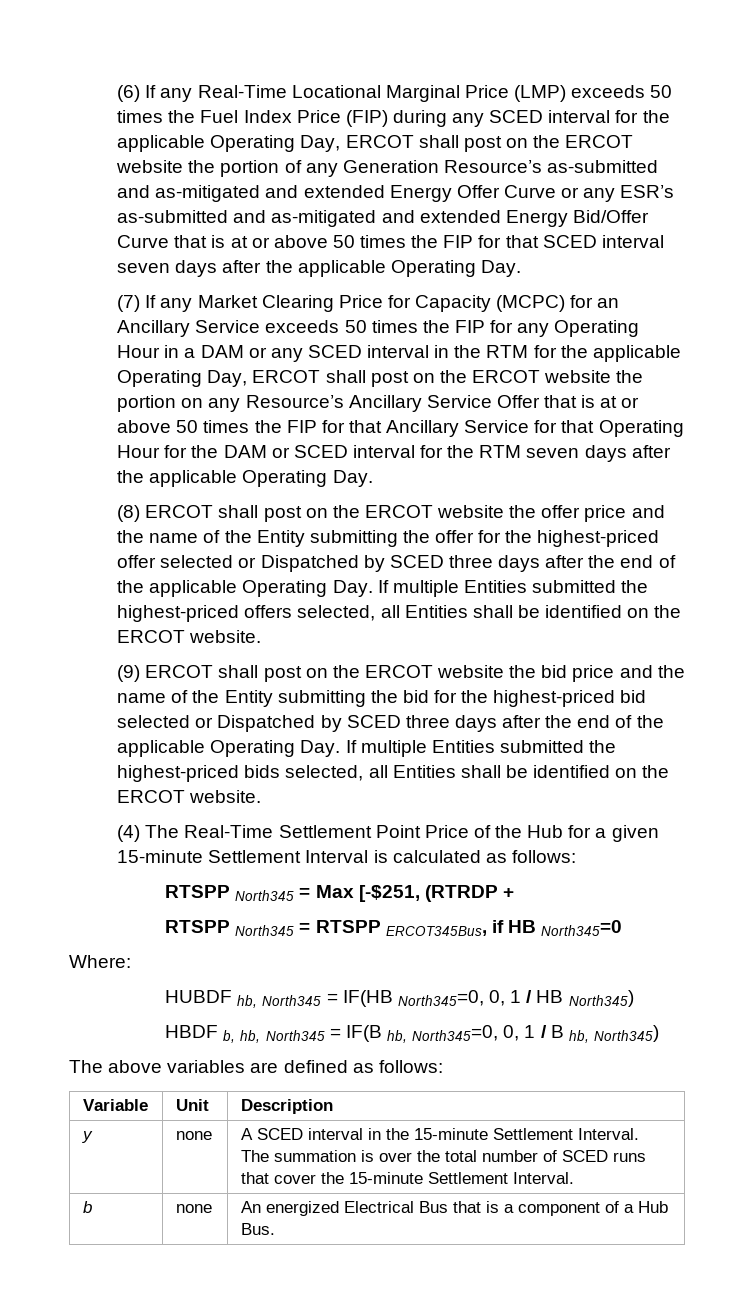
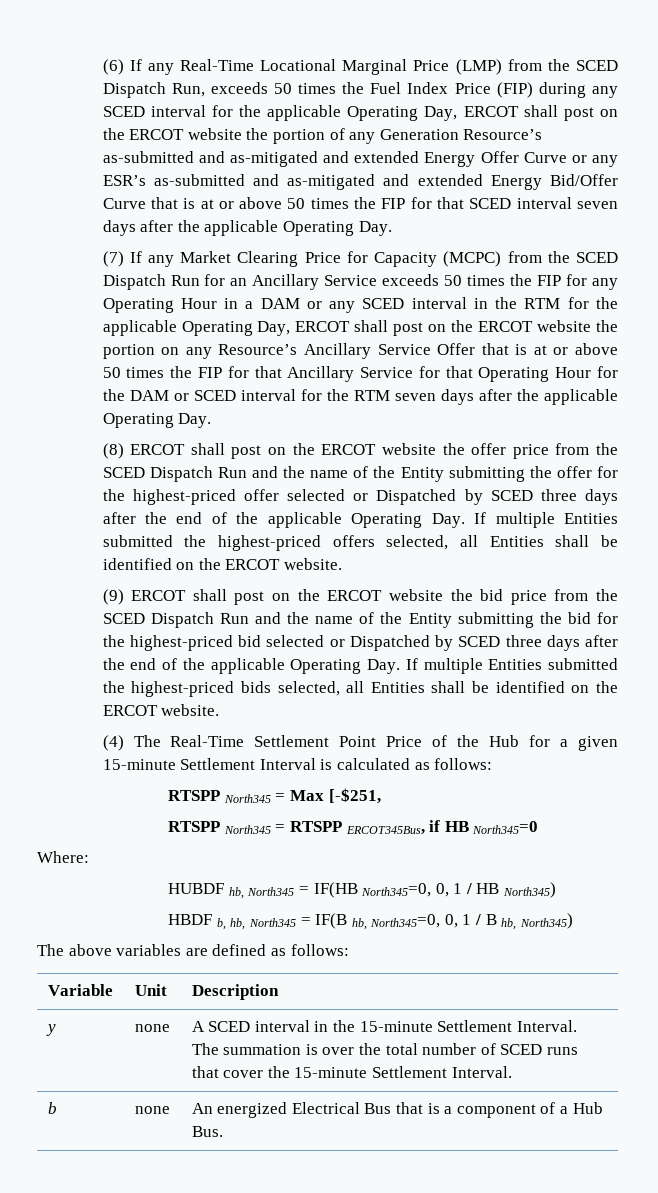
- (6) If any Real-Time Locational Marginal Price (LMP) exceeds 50 times the Fuel Index Price (FIP) during any SCED interval for the applicable Operating Day, ERCOT shall post on the ERCOT website the portion of any Generation Resource’s as-submitted and as-mitigated and extended Energy Offer Curve or any ESR’s as-submitted and as-mitigated and extended Energy Bid/Offer Curve that is at or above 50 times the FIP for that SCED interval seven days after the applicable Operating Day.
+ (6) If any Real-Time Locational Marginal Price (LMP) from the SCED Dispatch Run, exceeds 50 times the Fuel Index Price (FIP) during any SCED interval for the applicable Operating Day, ERCOT shall post on the ERCOT website the portion of any Generation Resource’s as-submitted and as-mitigated and extended Energy Offer Curve or any ESR’s as-submitted and as-mitigated and extended Energy Bid/Offer Curve that is at or above 50 times the FIP for that SCED interval seven days after the applicable Operating Day.
- (7) If any Market Clearing Price for Capacity (MCPC) for an Ancillary Service exceeds 50 times the FIP for any Operating Hour in a DAM or any SCED interval in the RTM for the applicable Operating Day, ERCOT shall post on the ERCOT website the portion on any Resource’s Ancillary Service Offer that is at or above 50 times the FIP for that Ancillary Service for that Operating Hour for the DAM or SCED interval for the RTM seven days after the applicable Operating Day.
+ (7) If any Market Clearing Price for Capacity (MCPC) from the SCED Dispatch Run for an Ancillary Service exceeds 50 times the FIP for any Operating Hour in a DAM or any SCED interval in the RTM for the applicable Operating Day, ERCOT shall post on the ERCOT website the portion on any Resource’s Ancillary Service Offer that is at or above 50 times the FIP for that Ancillary Service for that Operating Hour for the DAM or SCED interval for the RTM seven days after the applicable Operating Day.
- (8) ERCOT shall post on the ERCOT website the offer price and the name of the Entity submitting the offer for the highest-priced offer selected or Dispatched by SCED three days after the end of the applicable Operating Day. If multiple Entities submitted the highest-priced offers selected, all Entities shall be identified on the ERCOT website.
+ (8) ERCOT shall post on the ERCOT website the offer price from the SCED Dispatch Run and the name of the Entity submitting the offer for the highest-priced offer selected or Dispatched by SCED three days after the end of the applicable Operating Day. If multiple Entities submitted the highest-priced offers selected, all Entities shall be identified on the ERCOT website.
- (9) ERCOT shall post on the ERCOT website the bid price and the name of the Entity submitting the bid for the highest-priced bid selected or Dispatched by SCED three days after the end of the applicable Operating Day. If multiple Entities submitted the highest-priced bids selected, all Entities shall be identified on the ERCOT website.
+ (9) ERCOT shall post on the ERCOT website the bid price from the SCED Dispatch Run and the name of the Entity submitting the bid for the highest-priced bid selected or Dispatched by SCED three days after the end of the applicable Operating Day. If multiple Entities submitted the highest-priced bids selected, all Entities shall be identified on the ERCOT website.
- RTSPP North345 = Max [-$251, (RTRDP +
+ RTSPP North345 = Max [-$251,

